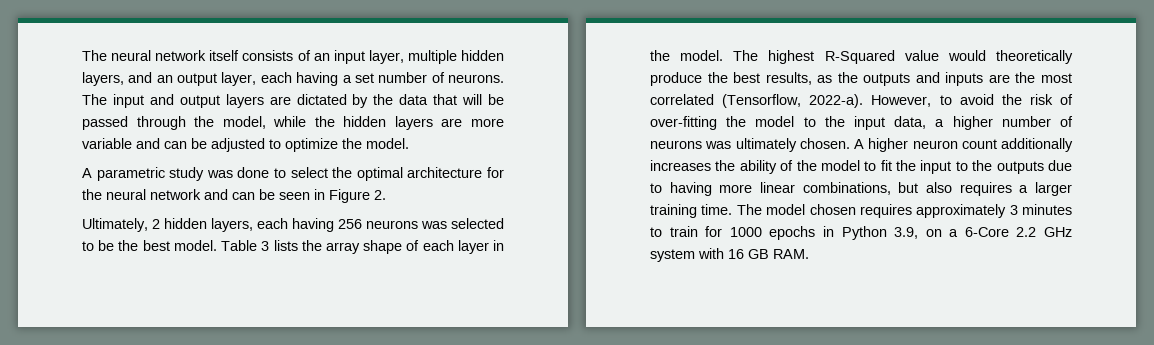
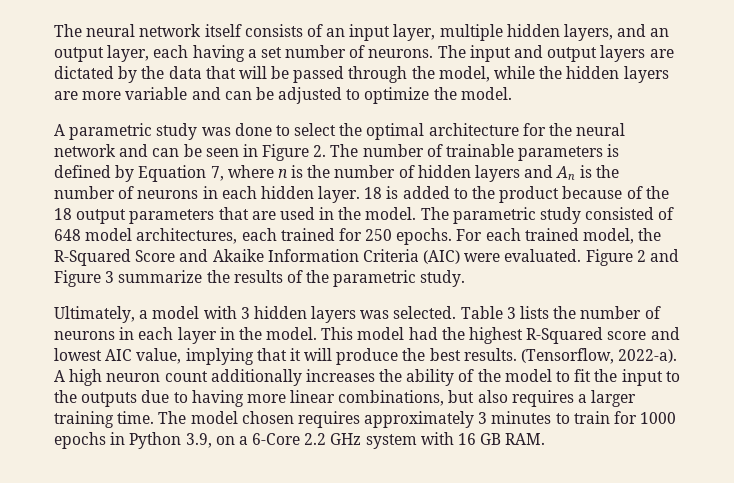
- A parametric study was done to select the optimal architecture for the neural network and can be seen in Figure 2.
- Ultimately, 2 hidden layers, each having 256 neurons was selected to be the best model. Table 3 lists the array shape of each layer in the model.
+ A parametric study was done to select the optimal architecture for the neural network and can be seen in Figure 2. The number of trainable parameters is defined by Equation 7, where n is the number of hidden layers and An is the number of neurons in each hidden layer. 18 is added to the product because of the 18 output parameters that are used in the model. The parametric study consisted of 648 model architectures, each trained for 250 epochs. For each trained model, the R-Squared Score and Akaike Information Criteria (AIC) were evaluated. Figure 2 and Figure 3 summarize the results of the parametric study.
+ Ultimately, a model with 3 hidden layers was selected. Table 3 lists the number of neurons in each layer in the model.
- The highest R-Squared value would theoretically produce the best results, as the outputs and inputs are the most correlated (Tensorflow, 2022-a). However, to avoid the risk of over-fitting the model to the input data, a higher number of neurons was ultimately chosen. A higher neuron count additionally increases the ability of the model to fit the input to the outputs due to having more linear combinations, but also requires a larger training time.
+ This model had the highest R-Squared score and lowest AIC value, implying that it will produce the best results. (Tensorflow, 2022-a). A high neuron count additionally increases the ability of the model to fit the input to the outputs due to having more linear combinations, but also requires a larger training time.

